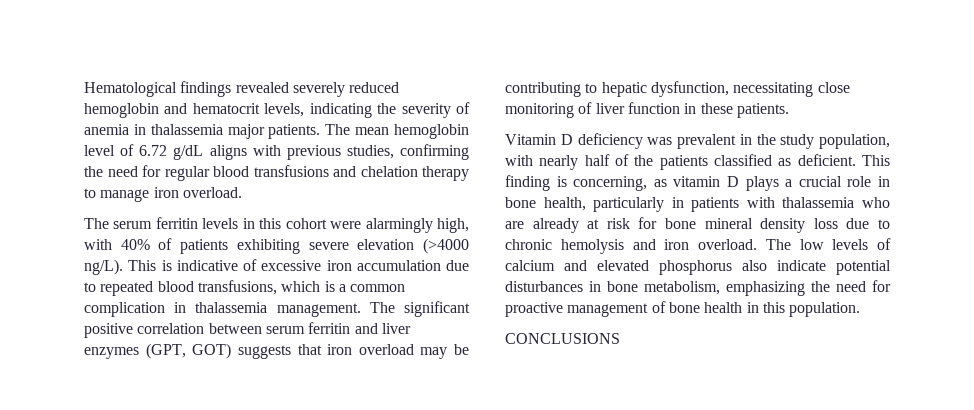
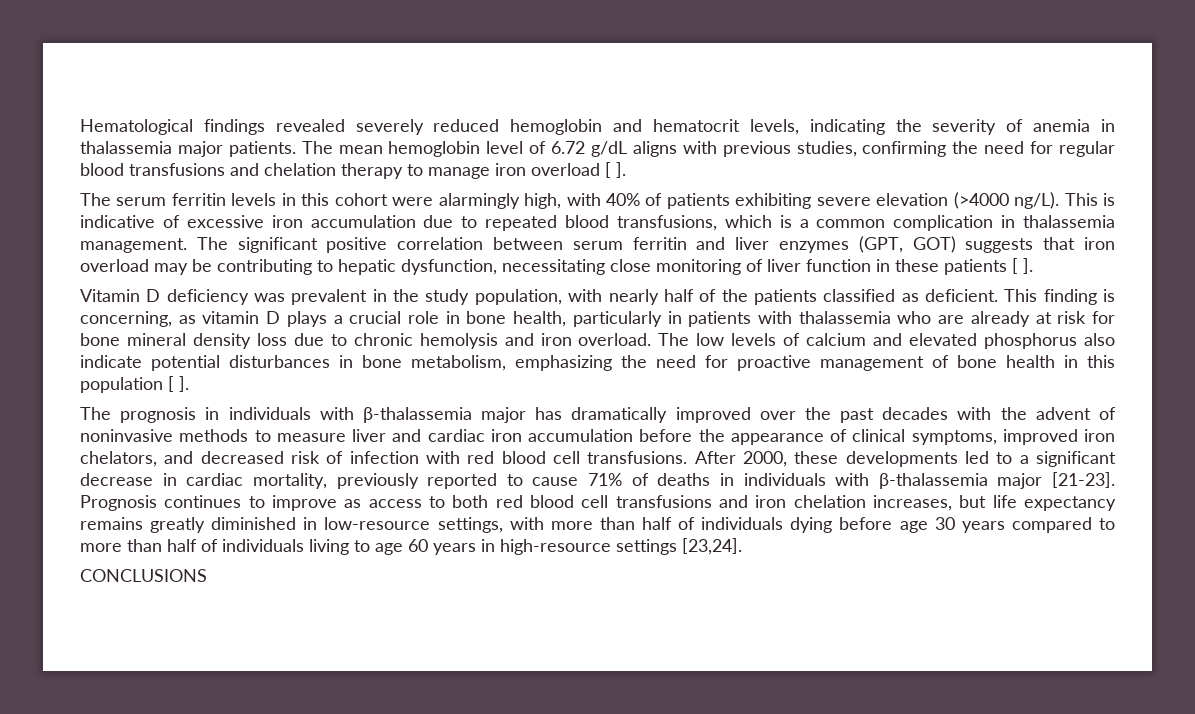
- The mean hemoglobin level of 6.72 g/dL aligns with previous studies, confirming the need for regular blood transfusions and chelation therapy to manage iron overload.
+ The mean hemoglobin level of 6.72 g/dL aligns with previous studies, confirming the need for regular blood transfusions and chelation therapy to manage iron overload [ ].
- The significant positive correlation between serum ferritin and liver enzymes (GPT, GOT) suggests that iron overload may be contributing to hepatic dysfunction, necessitating close monitoring of liver function in these patients.
+ The significant positive correlation between serum ferritin and liver enzymes (GPT, GOT) suggests that iron overload may be contributing to hepatic dysfunction, necessitating close monitoring of liver function in these patients [ ].
- The low levels of calcium and elevated phosphorus also indicate potential disturbances in bone metabolism, emphasizing the need for proactive management of bone health in this population.
+ The low levels of calcium and elevated phosphorus also indicate potential disturbances in bone metabolism, emphasizing the need for proactive management of bone health in this population [ ].
+ The prognosis in individuals with β-thalassemia major has dramatically improved over the past decades with the advent of noninvasive methods to measure liver and cardiac iron accumulation before the appearance of clinical symptoms, improved iron chelators, and decreased risk of infection with red blood cell transfusions. After 2000, these developments led to a significant decrease in cardiac mortality, previously reported to cause 71% of deaths in individuals with β-thalassemia major [21-23]. Prognosis continues to improve as access to both red blood cell transfusions and iron chelation increases, but life expectancy remains greatly diminished in low-resource settings, with more than half of individuals dying before age 30 years compared to more than half of individuals living to age 60 years in high-resource settings [23,24].

